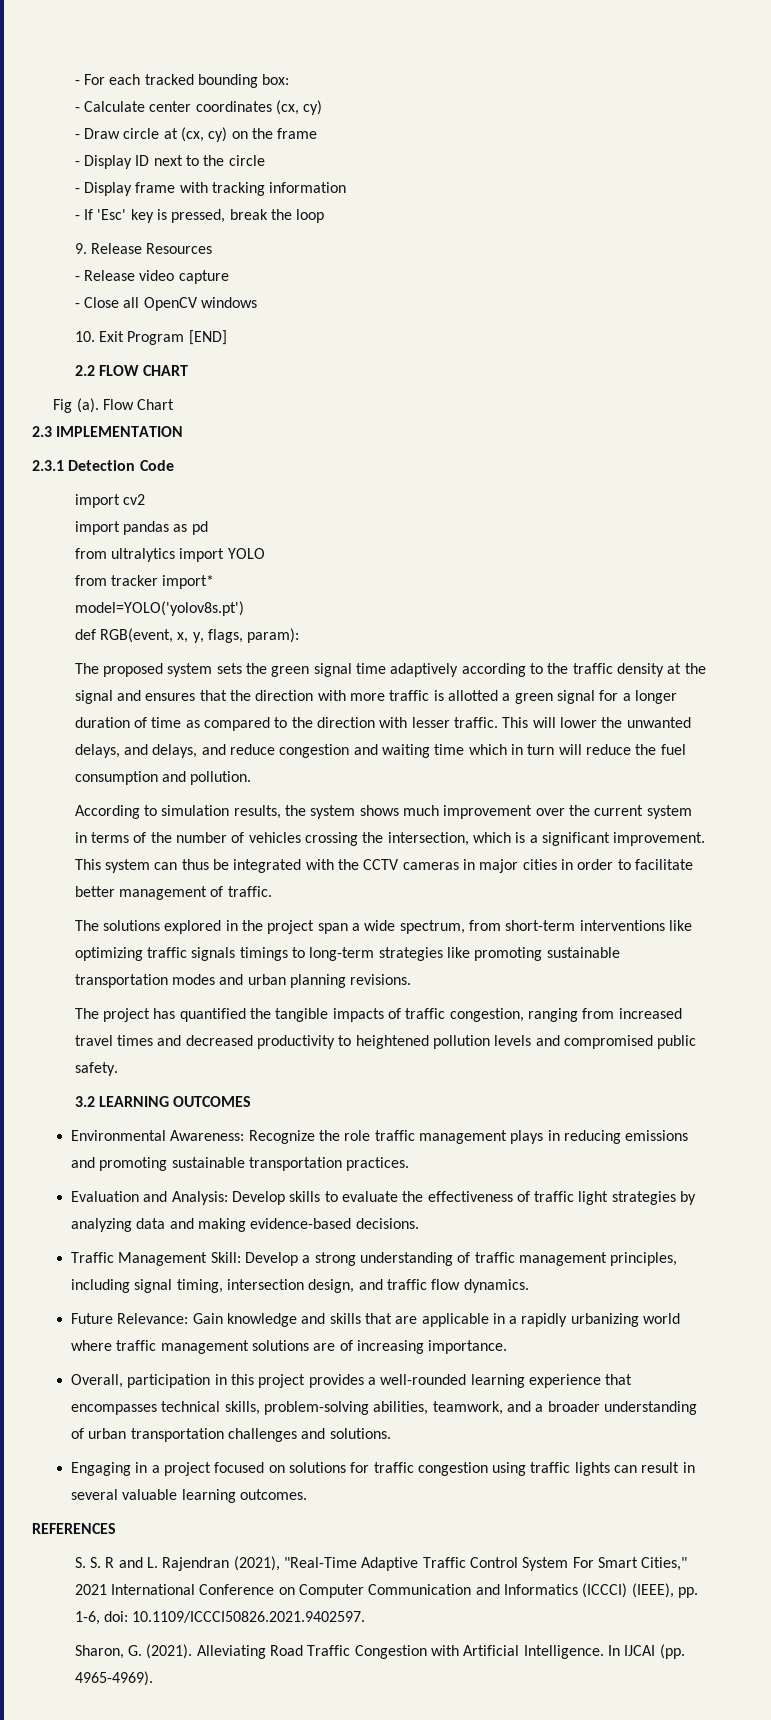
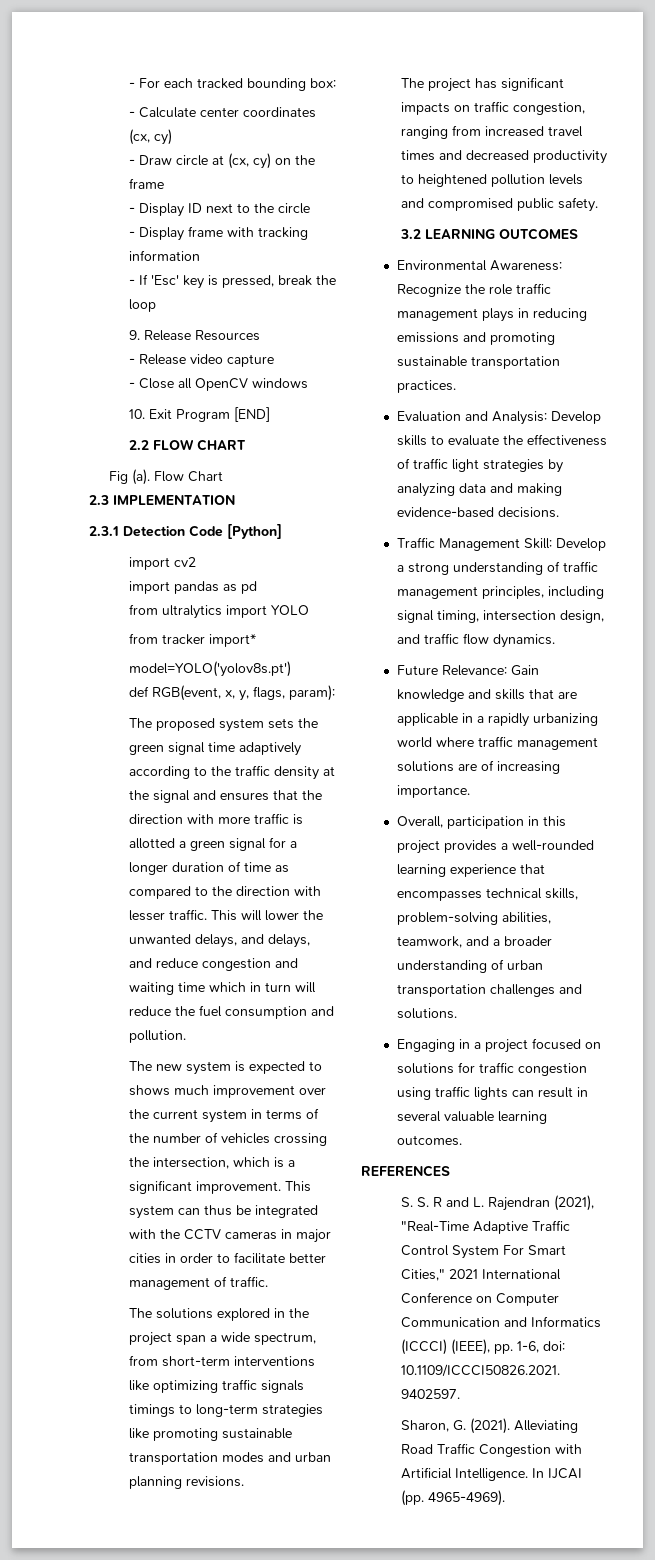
- 2.3.1 Detection Code
+ 2.3.1 Detection Code [Python]
- According to simulation results, the system shows much improvement over the current system in terms of the number of vehicles crossing the intersection, which is a significant improvement.
+ The new system is expected to shows much improvement over the current system in terms of the number of vehicles crossing the intersection, which is a significant improvement.
- The project has quantified the tangible impacts of traffic congestion, ranging from increased travel times and decreased productivity to heightened pollution levels and compromised public safety.
+ The project has significant impacts on traffic congestion, ranging from increased travel times and decreased productivity to heightened pollution levels and compromised public safety.

